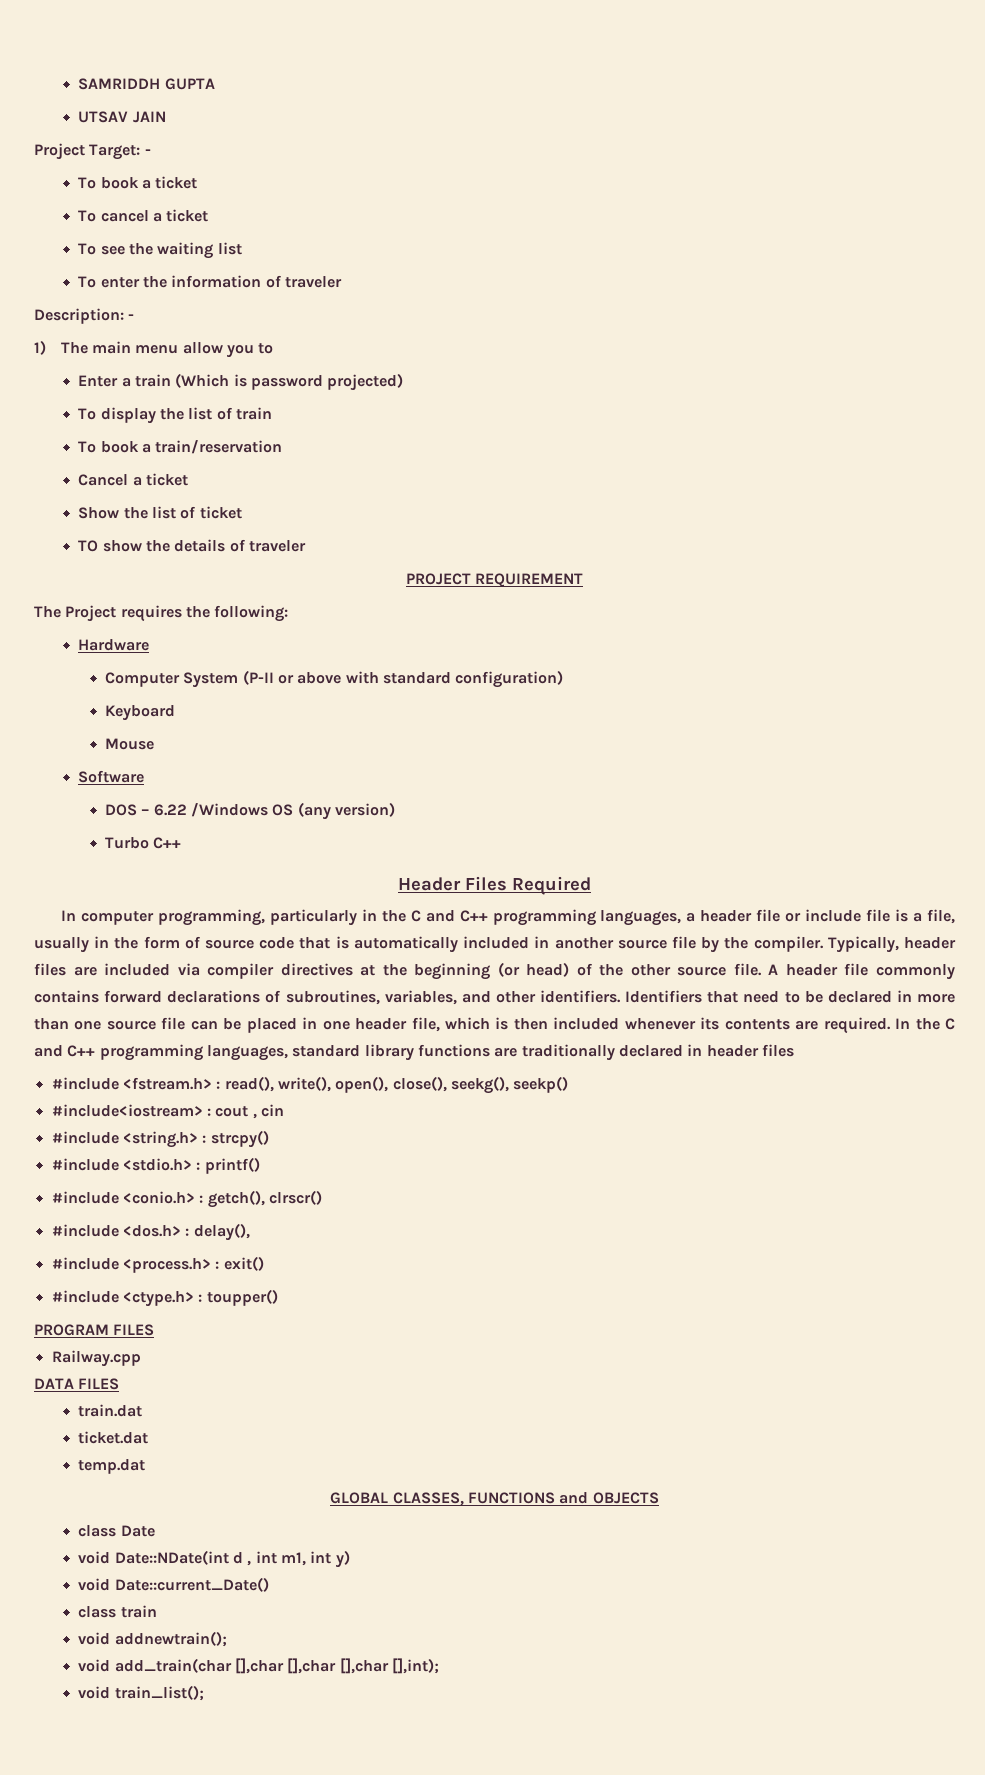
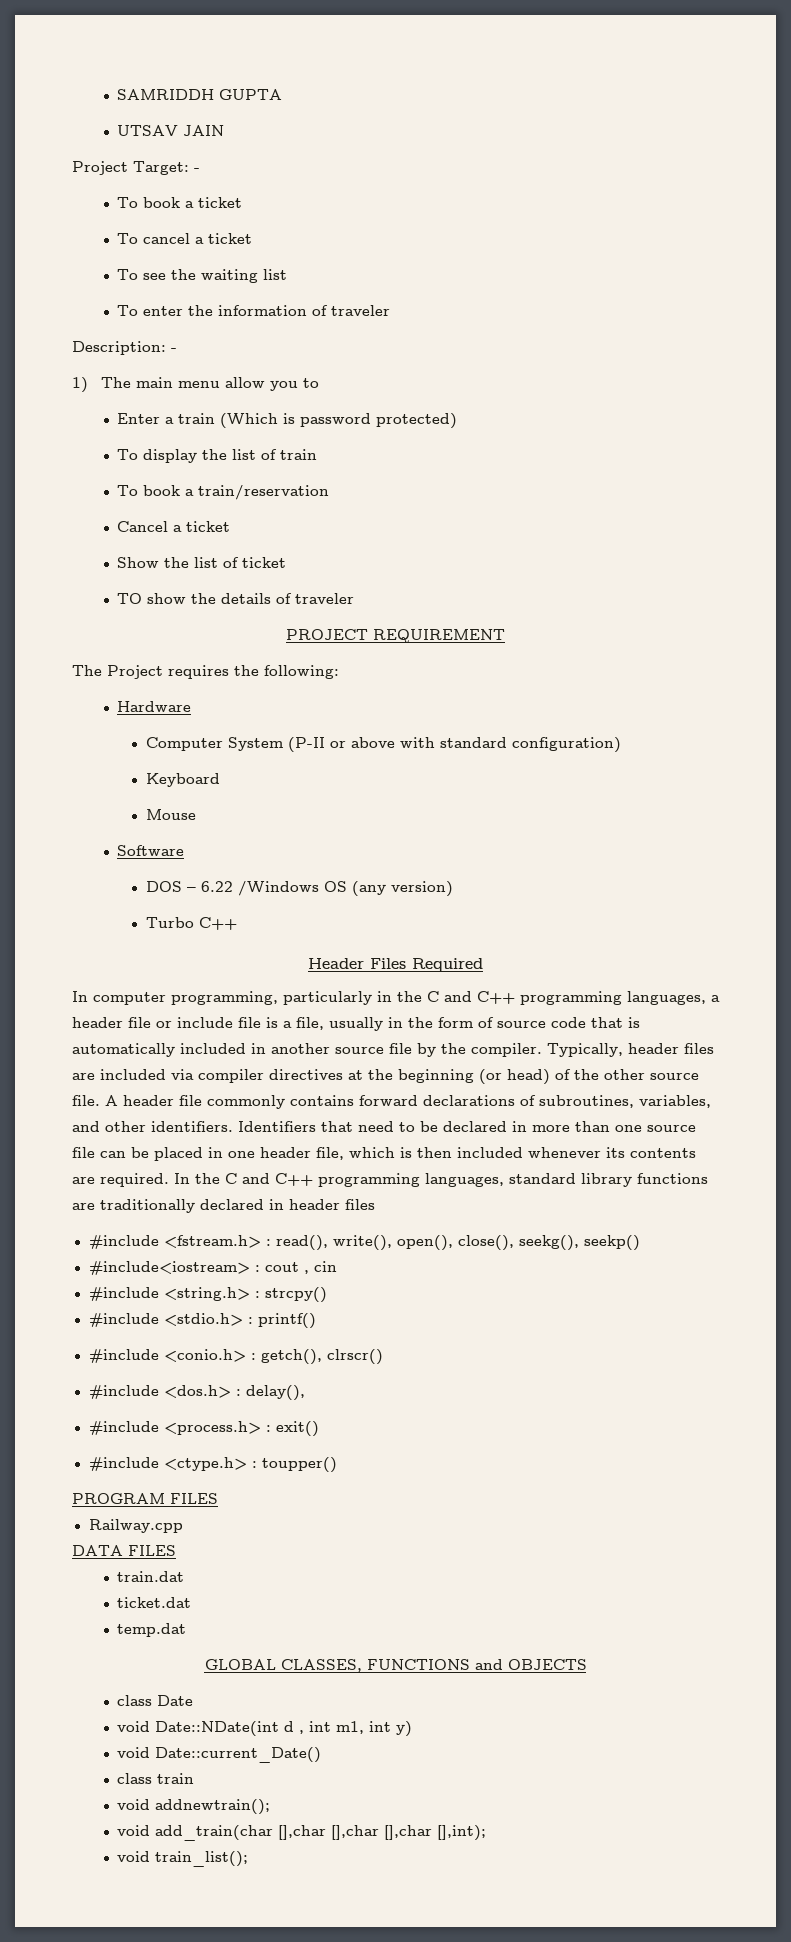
- Enter a train (Which is password projected)
+ Enter a train (Which is password protected)

